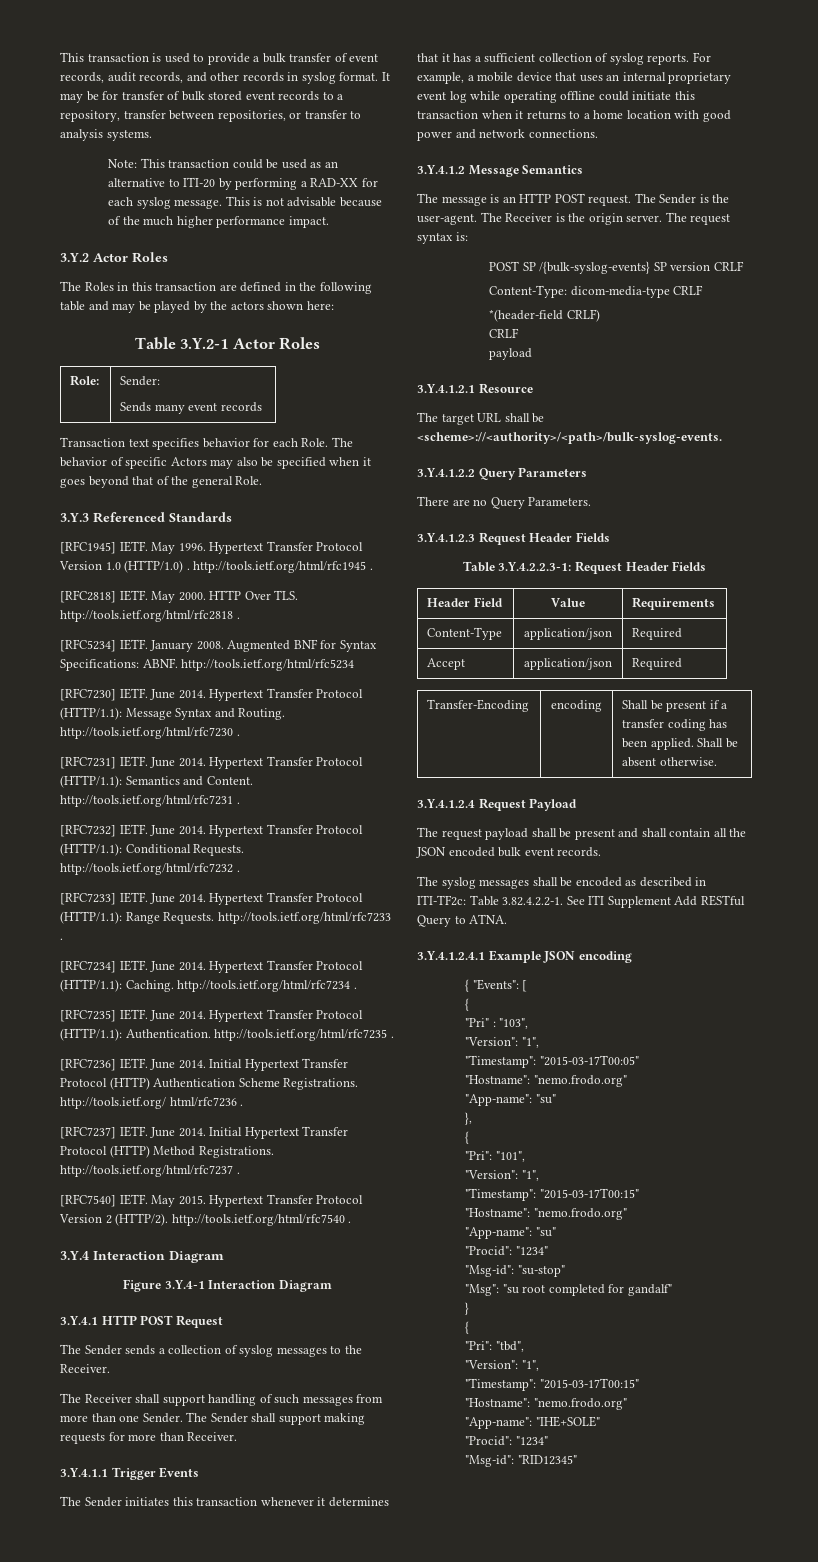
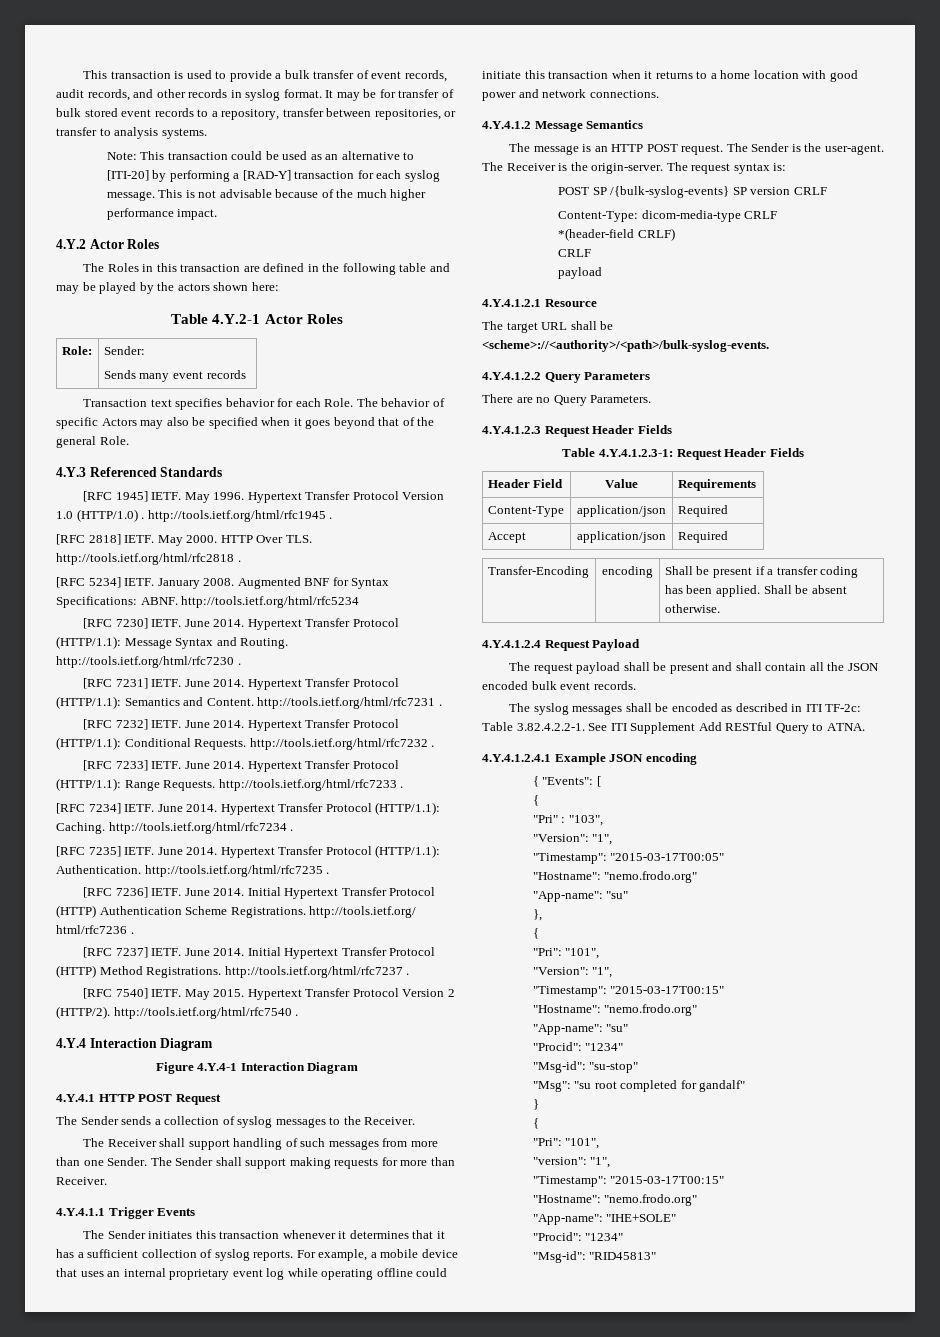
- Note: This transaction could be used as an alternative to ITI-20 by performing a RAD-XX for each syslog message.
+ Note: This transaction could be used as an alternative to [ITI-20] by performing a [RAD-Y] transaction for each syslog message.
- 3.Y.2 Actor Roles
+ 4.Y.2 Actor Roles
- Table 3.Y.2-1 Actor Roles
+ Table 4.Y.2-1 Actor Roles
- 3.Y.3 Referenced Standards
+ 4.Y.3 Referenced Standards
- [RFC1945] IETF.
+ [RFC 1945] IETF.
- [RFC2818] IETF.
+ [RFC 2818] IETF.
- [RFC5234] IETF.
+ [RFC 5234] IETF.
- [RFC7230] IETF.
+ [RFC 7230] IETF.
- [RFC7231] IETF.
+ [RFC 7231] IETF.
- [RFC7232] IETF.
+ [RFC 7232] IETF.
- [RFC7233] IETF.
+ [RFC 7233] IETF.
- [RFC7234] IETF.
+ [RFC 7234] IETF.
- [RFC7235] IETF.
+ [RFC 7235] IETF.
- [RFC7236] IETF.
+ [RFC 7236] IETF.
- [RFC7237] IETF.
+ [RFC 7237] IETF.
- [RFC7540] IETF.
+ [RFC 7540] IETF.
- 3.Y.4 Interaction Diagram
+ 4.Y.4 Interaction Diagram
- Figure 3.Y.4-1 Interaction Diagram
- 3.Y.4.1 HTTP POST Request
+ Figure 4.Y.4-1 Interaction Diagram
+ 4.Y.4.1 HTTP POST Request
- 3.Y.4.1.1 Trigger Events
+ 4.Y.4.1.1 Trigger Events
- 3.Y.4.1.2 Message Semantics
+ 4.Y.4.1.2 Message Semantics
- The Receiver is the origin server.
+ The Receiver is the origin-server.
- 3.Y.4.1.2.1 Resource
+ 4.Y.4.1.2.1 Resource
- 3.Y.4.1.2.2 Query Parameters
+ 4.Y.4.1.2.2 Query Parameters
- 3.Y.4.1.2.3 Request Header Fields
+ 4.Y.4.1.2.3 Request Header Fields
- Table 3.Y.4.2.2.3-1: Request Header Fields
+ Table 4.Y.4.1.2.3-1: Request Header Fields
- 3.Y.4.1.2.4 Request Payload
+ 4.Y.4.1.2.4 Request Payload
- The syslog messages shall be encoded as described in ITI-TF2c: Table 3.82.4.2.2-1. See ITI Supplement Add RESTful Query to ATNA.
+ The syslog messages shall be encoded as described in ITI TF-2c: Table 3.82.4.2.2-1. See ITI Supplement Add RESTful Query to ATNA.
- 3.Y.4.1.2.4.1 Example JSON encoding
+ 4.Y.4.1.2.4.1 Example JSON encoding
  }
  {
- "Pri": "tbd",
- "Version": "1",
+ "Pri": "101",
+ "version": "1",
- "Msg-id": "RID12345"
+ "Msg-id": "RID45813"

